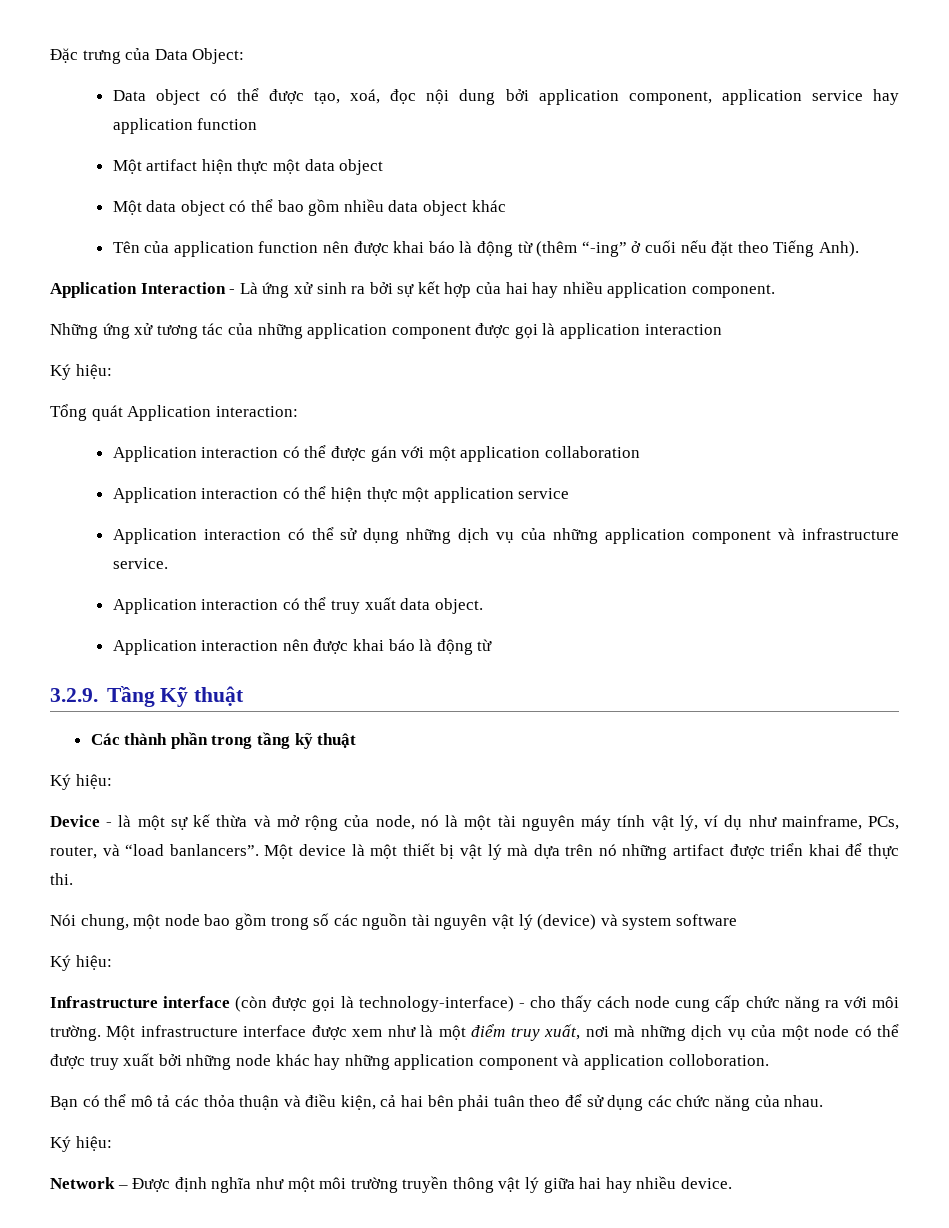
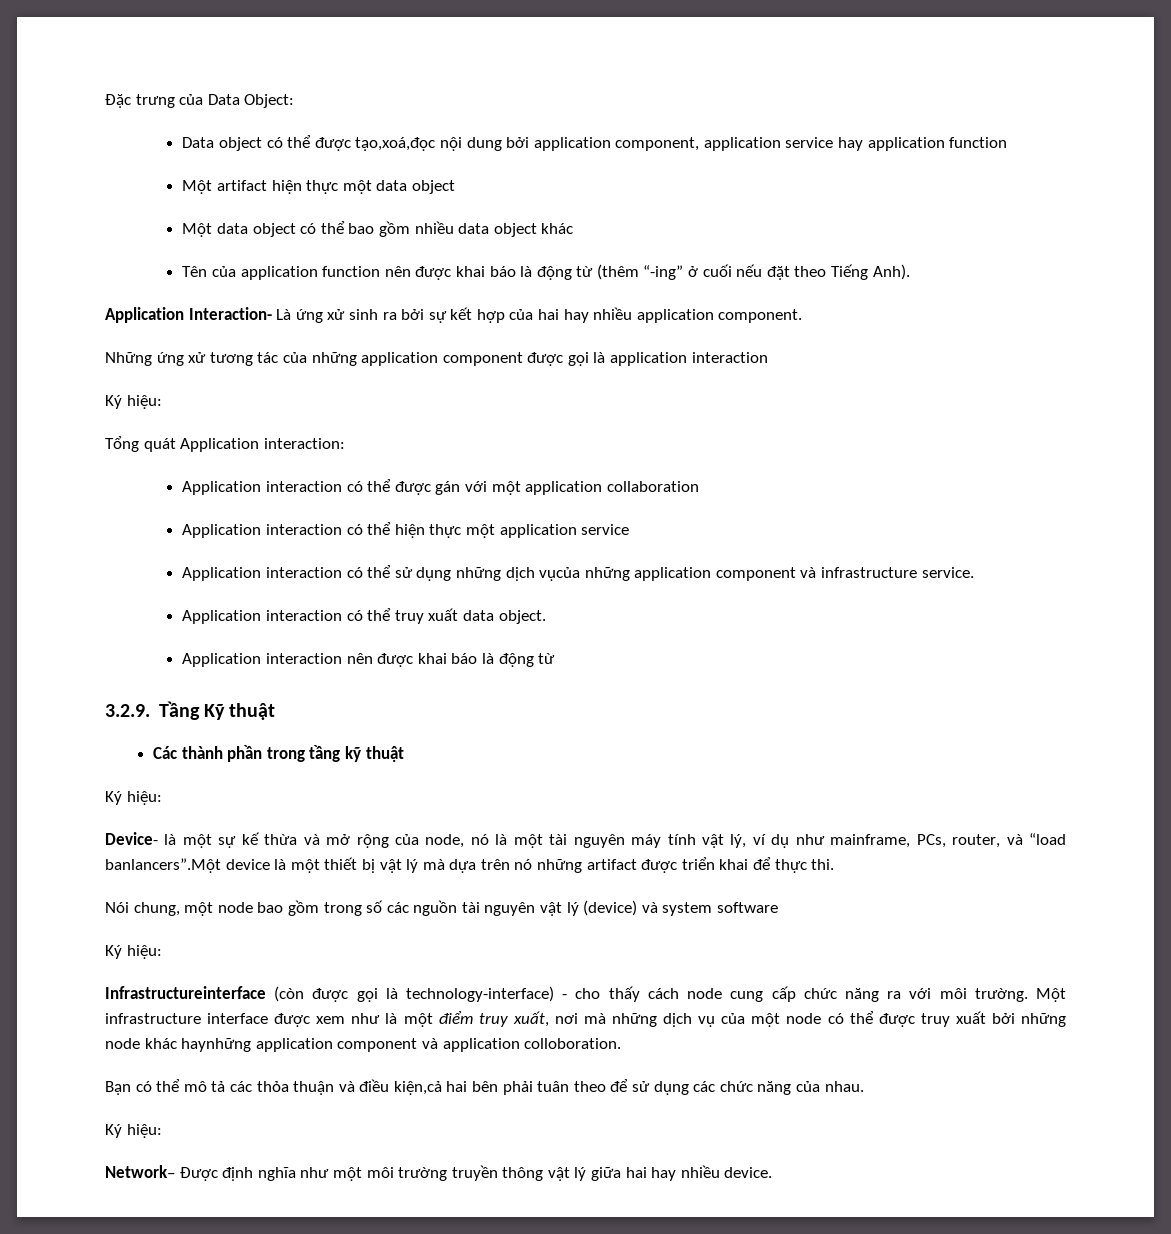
- Data object có thể được tạo, xoá, đọc nội dung bởi application component, application service hay application function
+ Data object có thể được tạo,xoá,đọc nội dung bởi application component, application service hay application function
- Application Interaction - Là ứng xử sinh ra bởi sự kết hợp của hai hay nhiều application component.
+ Application Interaction- Là ứng xử sinh ra bởi sự kết hợp của hai hay nhiều application component.
- Application interaction có thể sử dụng những dịch vụ của những application component và infrastructure service.
+ Application interaction có thể sử dụng những dịch vụcủa những application component và infrastructure service.
- Device - là một sự kế thừa và mở rộng của node, nó là một tài nguyên máy tính vật lý, ví dụ như mainframe, PCs, router, và “load banlancers”. Một device là một thiết bị vật lý mà dựa trên nó những artifact được triển khai để thực thi.
+ Device- là một sự kế thừa và mở rộng của node, nó là một tài nguyên máy tính vật lý, ví dụ như mainframe, PCs, router, và “load banlancers”.Một device là một thiết bị vật lý mà dựa trên nó những artifact được triển khai để thực thi.
- Infrastructure interface (còn được gọi là technology-interface) - cho thấy cách node cung cấp chức năng ra với môi trường.
+ Infrastructureinterface (còn được gọi là technology-interface) - cho thấy cách node cung cấp chức năng ra với môi trường.
- Một infrastructure interface được xem như là một điểm truy xuất, nơi mà những dịch vụ của một node có thể được truy xuất bởi những node khác hay những application component và application colloboration.
+ Một infrastructure interface được xem như là một điểm truy xuất, nơi mà những dịch vụ của một node có thể được truy xuất bởi những node khác haynhững application component và application colloboration.
- Bạn có thể mô tả các thỏa thuận và điều kiện, cả hai bên phải tuân theo để sử dụng các chức năng của nhau.
+ Bạn có thể mô tả các thỏa thuận và điều kiện,cả hai bên phải tuân theo để sử dụng các chức năng của nhau.
- Network – Được định nghĩa như một môi trường truyền thông vật lý giữa hai hay nhiều device.
+ Network– Được định nghĩa như một môi trường truyền thông vật lý giữa hai hay nhiều device.

